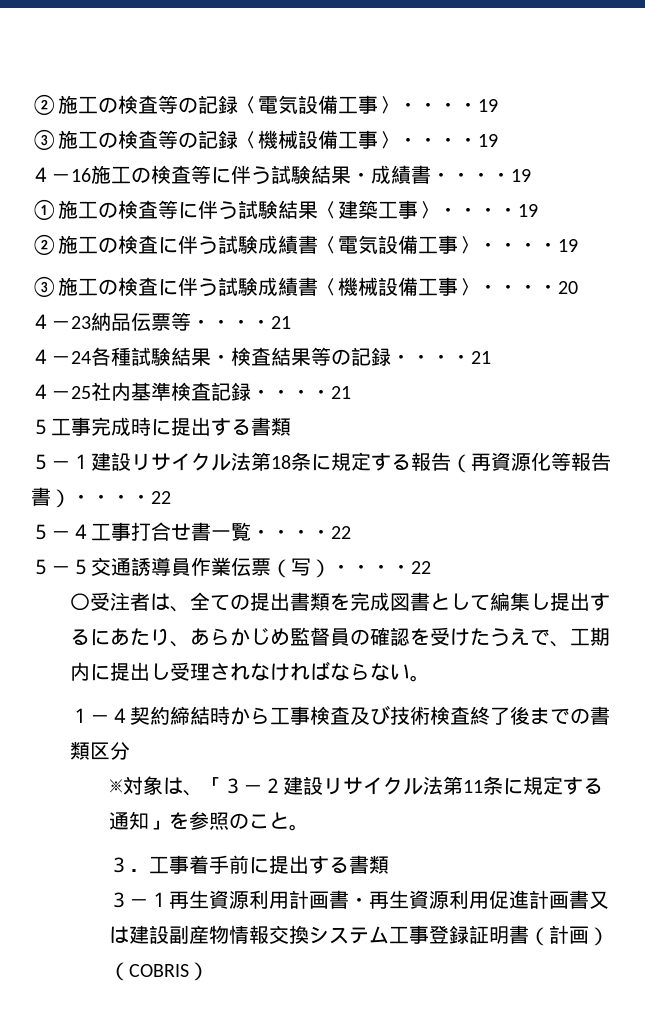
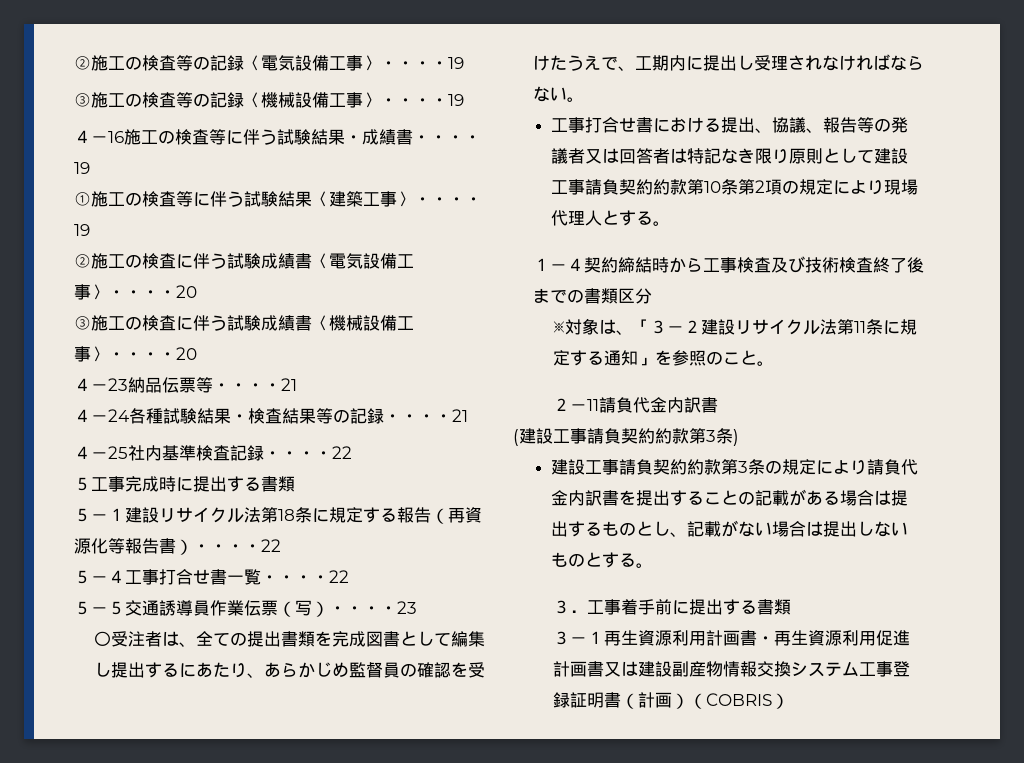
- ②施工の検査に伴う試験成績書〈電気設備工事〉・・・・19
+ ②施工の検査に伴う試験成績書〈電気設備工事〉・・・・20
- ４－25社内基準検査記録・・・・21
+ ４－25社内基準検査記録・・・・22
- ５－５交通誘導員作業伝票（写）・・・・22
+ ５－５交通誘導員作業伝票（写）・・・・23
+ 工事打合せ書における提出、協議、報告等の発議者又は回答者は特記なき限り原則として建設工事請負契約約款第10条第2項の規定により現場代理人とする。
+ ２－11請負代金内訳書
+ (建設工事請負契約約款第3条)
+ 建設工事請負契約約款第3条の規定により請負代金内訳書を提出することの記載がある場合は提出するものとし、記載がない場合は提出しないものとする。

